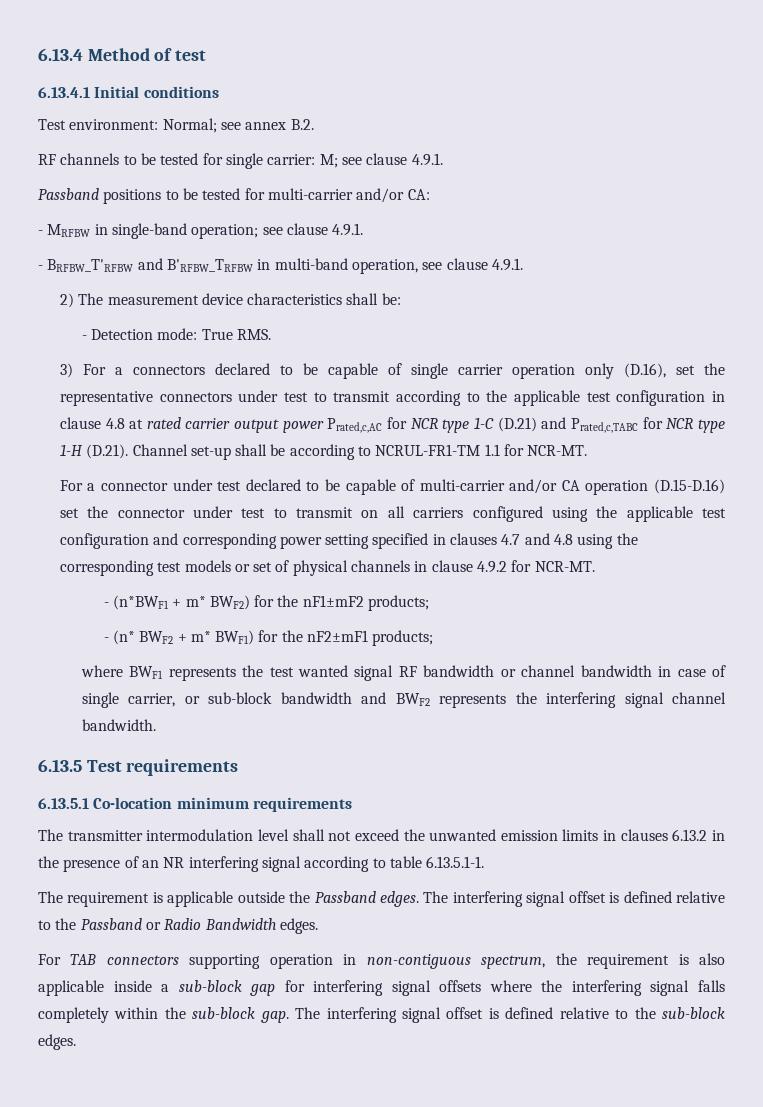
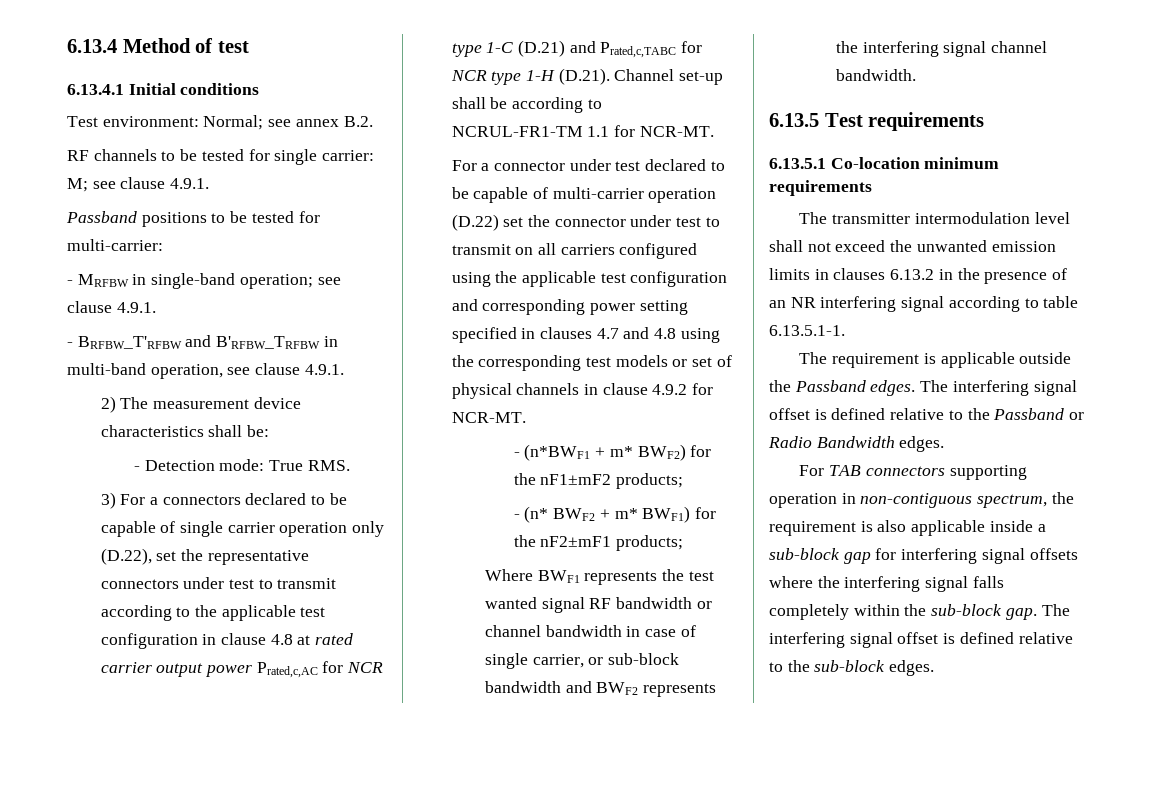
- Passband positions to be tested for multi-carrier and/or CA:
+ Passband positions to be tested for multi-carrier:
- 3) For a connectors declared to be capable of single carrier operation only (D.16), set the representative connectors under test to transmit according to the applicable test configuration in clause 4.8 at rated carrier output power Prated,c,AC for NCR type 1-C (D.21) and Prated,c,TABC for NCR type 1-H (D.21). Channel set-up shall be according to NCRUL-FR1-TM 1.1 for NCR-MT.
+ 3) For a connectors declared to be capable of single carrier operation only (D.22), set the representative connectors under test to transmit according to the applicable test configuration in clause 4.8 at rated carrier output power Prated,c,AC for NCR type 1-C (D.21) and Prated,c,TABC for NCR type 1-H (D.21). Channel set-up shall be according to NCRUL-FR1-TM 1.1 for NCR-MT.
- For a connector under test declared to be capable of multi-carrier and/or CA operation (D.15-D.16) set the connector under test to transmit on all carriers configured using the applicable test configuration and corresponding power setting specified in clauses 4.7 and 4.8 using the corresponding test models or set of physical channels in clause 4.9.2 for NCR-MT.
+ For a connector under test declared to be capable of multi-carrier operation (D.22) set the connector under test to transmit on all carriers configured using the applicable test configuration and corresponding power setting specified in clauses 4.7 and 4.8 using the corresponding test models or set of physical channels in clause 4.9.2 for NCR-MT.
- where BWF1 represents the test wanted signal RF bandwidth or channel bandwidth in case of single carrier, or sub-block bandwidth and BWF2 represents the interfering signal channel bandwidth.
+ Where BWF1 represents the test wanted signal RF bandwidth or channel bandwidth in case of single carrier, or sub-block bandwidth and BWF2 represents the interfering signal channel bandwidth.

